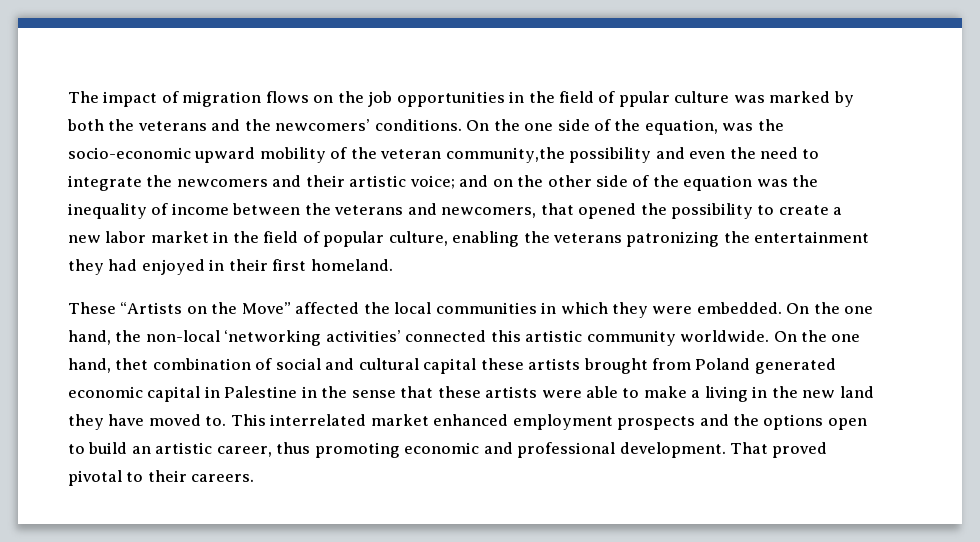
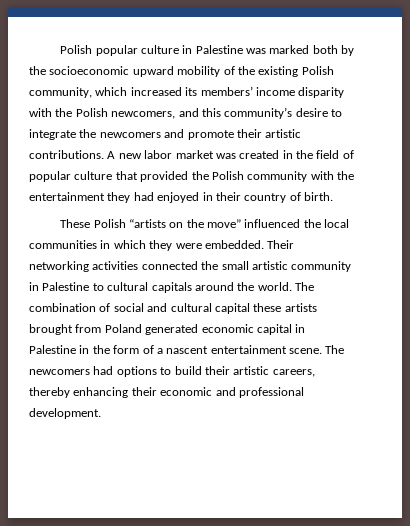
- The impact of migration flows on the job opportunities in the field of ppular culture was marked by both the veterans and the newcomers’ conditions. On the one side of the equation, was the socio-economic upward mobility of the veteran community,the possibility and even the need to integrate the newcomers and their artistic voice; and on the other side of the equation was the inequality of income between the veterans and newcomers, that opened the possibility to create a new labor market in the field of popular culture, enabling the veterans patronizing the entertainment they had enjoyed in their first homeland.
- These “Artists on the Move” affected the local communities in which they were embedded.
+ Polish popular culture in Palestine was marked both by the socioeconomic upward mobility of the existing Polish community, which increased its members’ income disparity with the Polish newcomers, and this community’s desire to integrate the newcomers and promote their artistic contributions. A new labor market was created in the field of popular culture that provided the Polish community with the entertainment they had enjoyed in their country of birth.
+ These Polish “artists on the move” influenced the local communities in which they were embedded.
- On the one hand, the non-local ‘networking activities’ connected this artistic community worldwide. On the one hand, thet combination of social and cultural capital these artists brought from Poland generated economic capital in Palestine in the sense that these artists were able to make a living in the new land they have moved to. This interrelated market enhanced employment prospects and the options open to build an artistic career, thus promoting economic and professional development. That proved pivotal to their careers.
+ Their networking activities connected the small artistic community in Palestine to cultural capitals around the world. The combination of social and cultural capital these artists brought from Poland generated economic capital in Palestine in the form of a nascent entertainment scene. The newcomers had options to build their artistic careers, thereby enhancing their economic and professional development.

